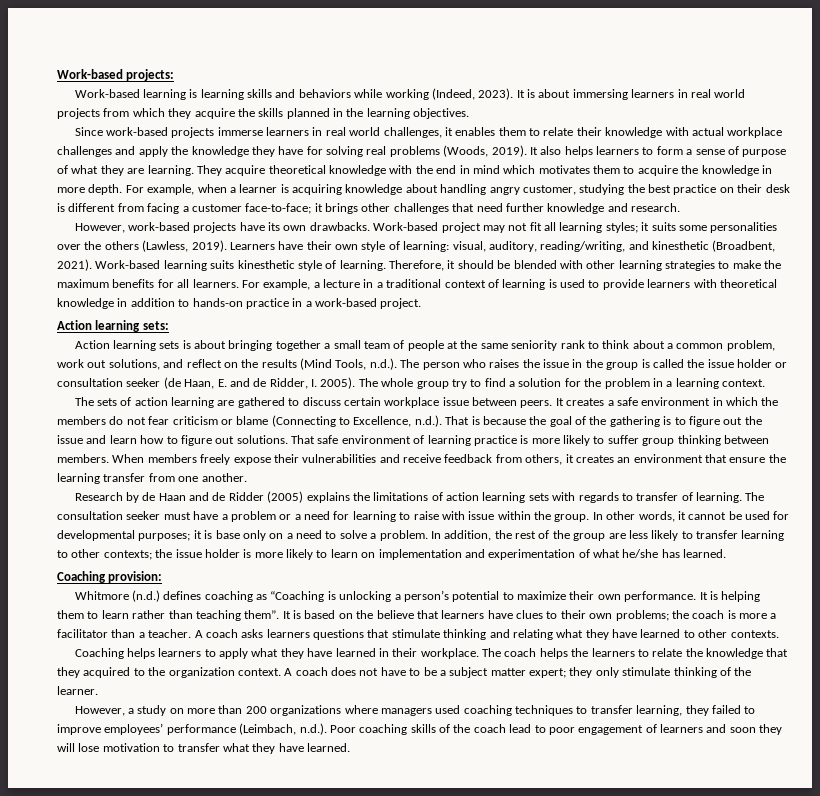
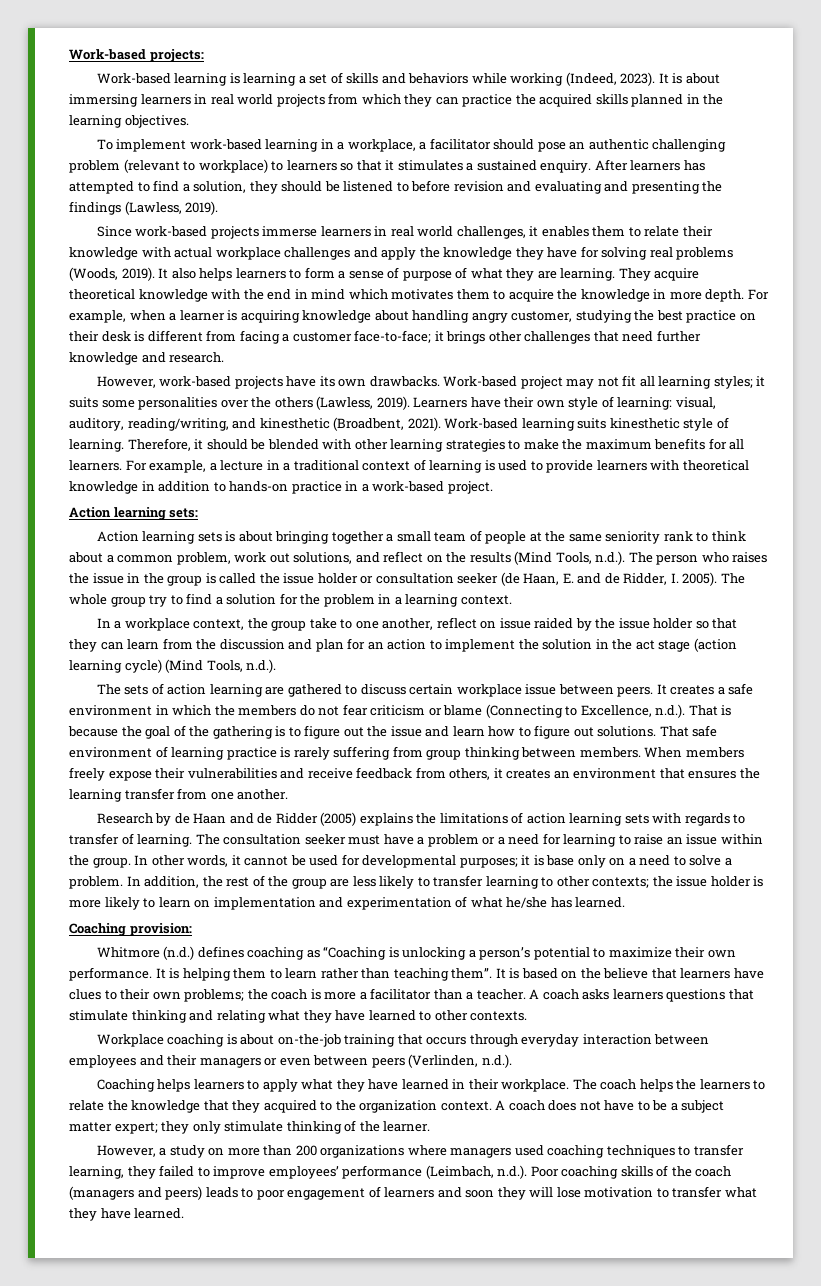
- Work-based learning is learning skills and behaviors while working (Indeed, 2023).
+ Work-based learning is learning a set of skills and behaviors while working (Indeed, 2023).
- It is about immersing learners in real world projects from which they acquire the skills planned in the learning objectives.
+ It is about immersing learners in real world projects from which they can practice the acquired skills planned in the learning objectives.
+ To implement work-based learning in a workplace, a facilitator should pose an authentic challenging problem (relevant to workplace) to learners so that it stimulates a sustained enquiry. After learners has attempted to find a solution, they should be listened to before revision and evaluating and presenting the findings (Lawless, 2019).
+ In a workplace context, the group take to one another, reflect on issue raided by the issue holder so that they can learn from the discussion and plan for an action to implement the solution in the act stage (action learning cycle) (Mind Tools, n.d.).
- That safe environment of learning practice is more likely to suffer group thinking between members.
+ That safe environment of learning practice is rarely suffering from group thinking between members.
- When members freely expose their vulnerabilities and receive feedback from others, it creates an environment that ensure the learning transfer from one another.
+ When members freely expose their vulnerabilities and receive feedback from others, it creates an environment that ensures the learning transfer from one another.
- The consultation seeker must have a problem or a need for learning to raise with issue within the group.
+ The consultation seeker must have a problem or a need for learning to raise an issue within the group.
+ Workplace coaching is about on-the-job training that occurs through everyday interaction between employees and their managers or even between peers (Verlinden, n.d.).
- However, a study on more than 200 organizations where managers used coaching techniques to transfer learning, they failed to improve employees’ performance (Leimbach, n.d.). Poor coaching skills of the coach lead to poor engagement of learners and soon they will lose motivation to transfer what they have learned.
+ However, a study on more than 200 organizations where managers used coaching techniques to transfer learning, they failed to improve employees’ performance (Leimbach, n.d.). Poor coaching skills of the coach (managers and peers) leads to poor engagement of learners and soon they will lose motivation to transfer what they have learned.

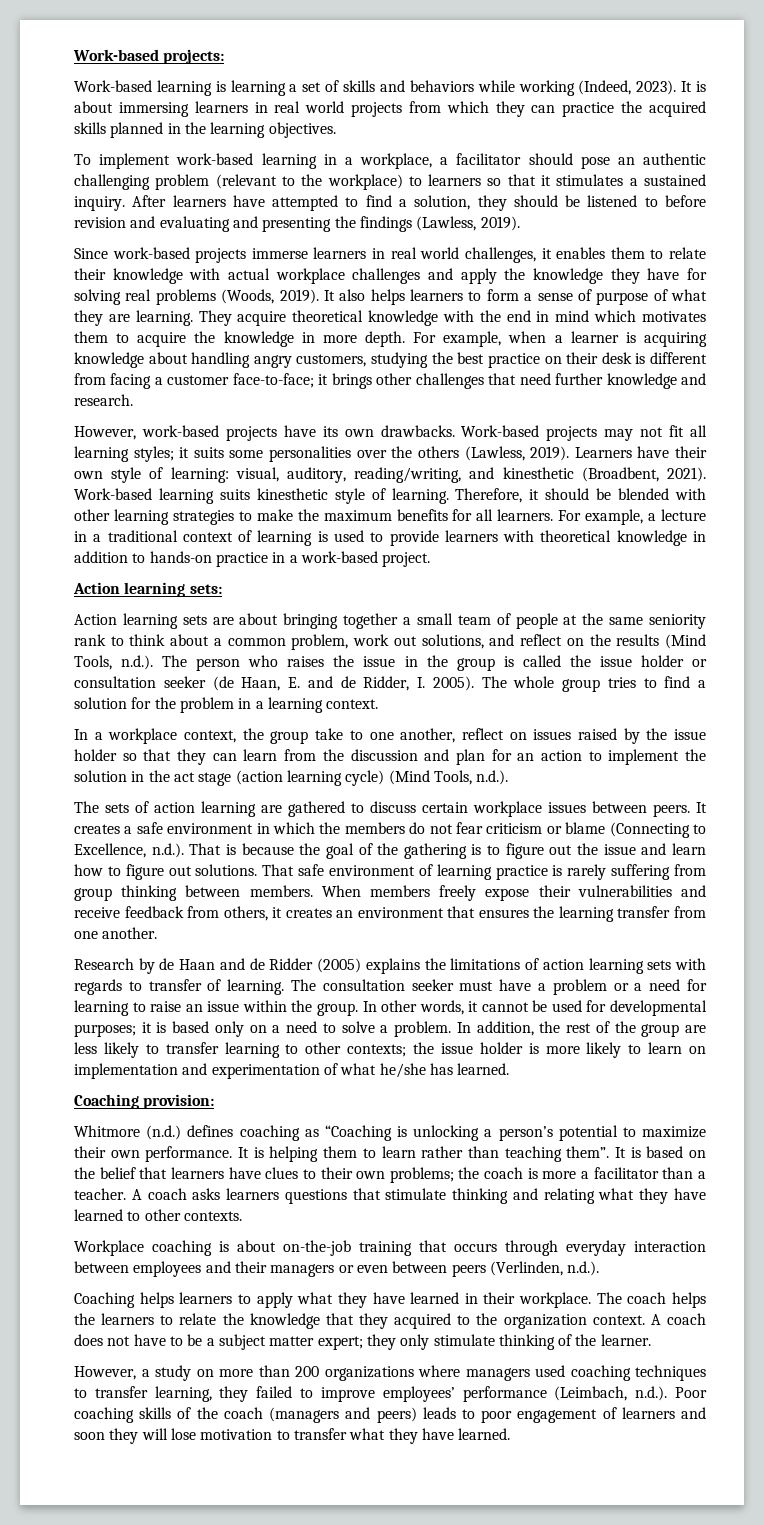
- To implement work-based learning in a workplace, a facilitator should pose an authentic challenging problem (relevant to workplace) to learners so that it stimulates a sustained enquiry.
+ To implement work-based learning in a workplace, a facilitator should pose an authentic challenging problem (relevant to the workplace) to learners so that it stimulates a sustained inquiry.
- After learners has attempted to find a solution, they should be listened to before revision and evaluating and presenting the findings (Lawless, 2019).
+ After learners have attempted to find a solution, they should be listened to before revision and evaluating and presenting the findings (Lawless, 2019).
- For example, when a learner is acquiring knowledge about handling angry customer, studying the best practice on their desk is different from facing a customer face-to-face; it brings other challenges that need further knowledge and research.
+ For example, when a learner is acquiring knowledge about handling angry customers, studying the best practice on their desk is different from facing a customer face-to-face; it brings other challenges that need further knowledge and research.
- Work-based project may not fit all learning styles; it suits some personalities over the others (Lawless, 2019).
+ Work-based projects may not fit all learning styles; it suits some personalities over the others (Lawless, 2019).
- Action learning sets is about bringing together a small team of people at the same seniority rank to think about a common problem, work out solutions, and reflect on the results (Mind Tools, n.d.). The person who raises the issue in the group is called the issue holder or consultation seeker (de Haan, E. and de Ridder, I. 2005).
+ Action learning sets are about bringing together a small team of people at the same seniority rank to think about a common problem, work out solutions, and reflect on the results (Mind Tools, n.d.). The person who raises the issue in the group is called the issue holder or consultation seeker (de Haan, E. and de Ridder, I. 2005).
- The whole group try to find a solution for the problem in a learning context.
+ The whole group tries to find a solution for the problem in a learning context.
- In a workplace context, the group take to one another, reflect on issue raided by the issue holder so that they can learn from the discussion and plan for an action to implement the solution in the act stage (action learning cycle) (Mind Tools, n.d.).
+ In a workplace context, the group take to one another, reflect on issues raised by the issue holder so that they can learn from the discussion and plan for an action to implement the solution in the act stage (action learning cycle) (Mind Tools, n.d.).
- The sets of action learning are gathered to discuss certain workplace issue between peers.
+ The sets of action learning are gathered to discuss certain workplace issues between peers.
- In other words, it cannot be used for developmental purposes; it is base only on a need to solve a problem.
+ In other words, it cannot be used for developmental purposes; it is based only on a need to solve a problem.
- It is based on the believe that learners have clues to their own problems; the coach is more a facilitator than a teacher.
+ It is based on the belief that learners have clues to their own problems; the coach is more a facilitator than a teacher.

